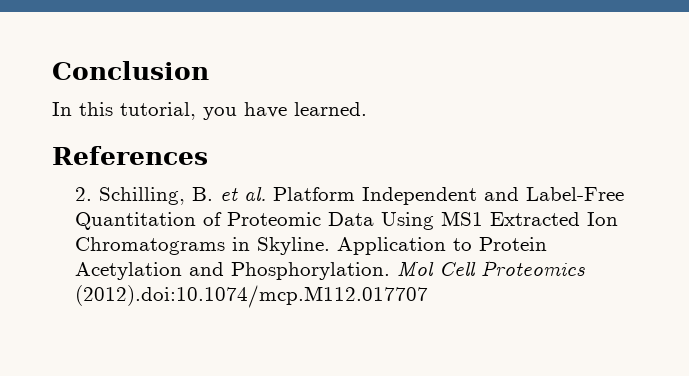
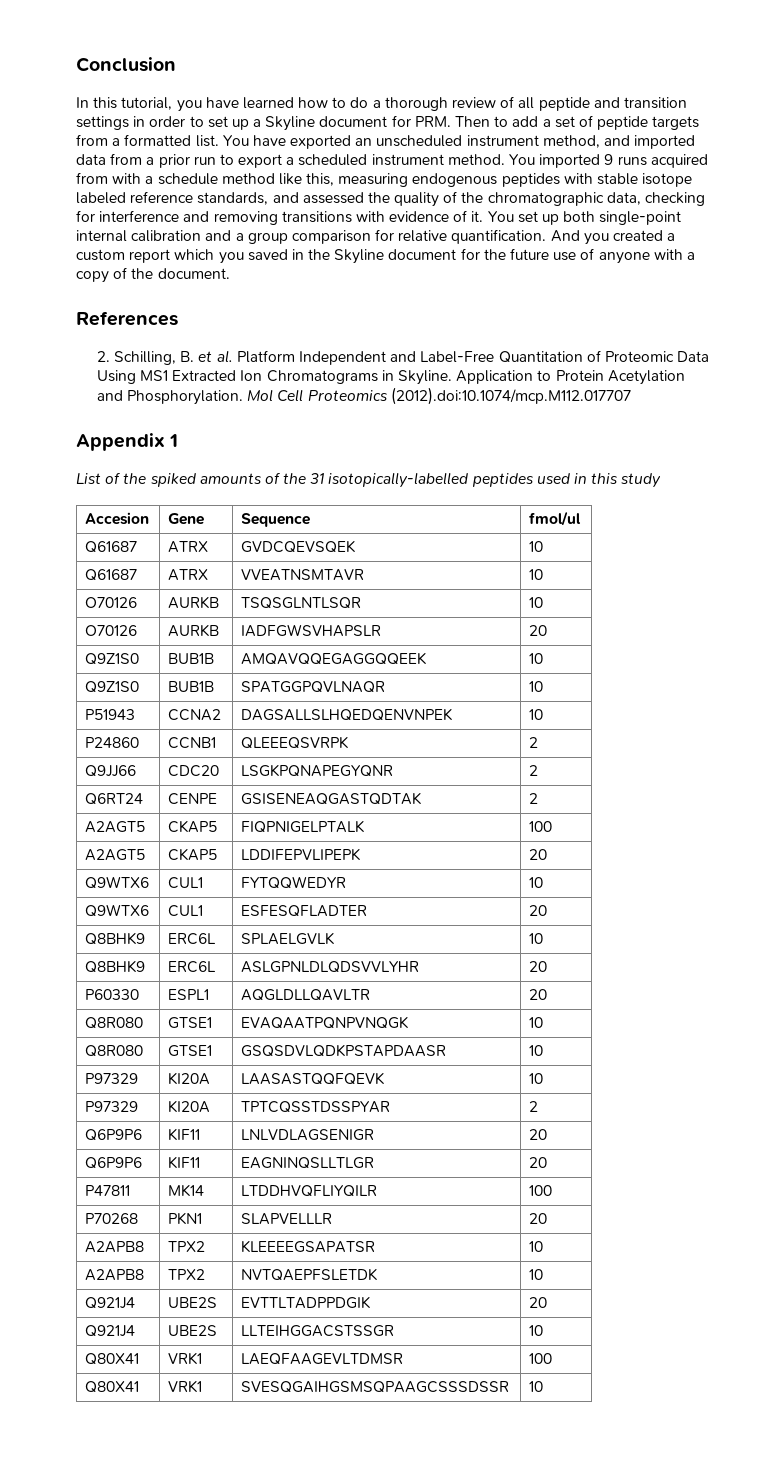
- In this tutorial, you have learned.
+ In this tutorial, you have learned how to do a thorough review of all peptide and transition settings in order to set up a Skyline document for PRM. Then to add a set of peptide targets from a formatted list. You have exported an unscheduled instrument method, and imported data from a prior run to export a scheduled instrument method. You imported 9 runs acquired from with a schedule method like this, measuring endogenous peptides with stable isotope labeled reference standards, and assessed the quality of the chromatographic data, checking for interference and removing transitions with evidence of it. You set up both single-point internal calibration and a group comparison for relative quantification. And you created a custom report which you saved in the Skyline document for the future use of anyone with a copy of the document.
+ Appendix 1
+ List of the spiked amounts of the 31 isotopically-labelled peptides used in this study
+ Accesion | Gene | Sequence | fmol/ul
+ Q61687 | ATRX | GVDCQEVSQEK | 10
+ Q61687 | ATRX | VVEATNSMTAVR | 10
+ O70126 | AURKB | TSQSGLNTLSQR | 10
+ O70126 | AURKB | IADFGWSVHAPSLR | 20
+ Q9Z1S0 | BUB1B | AMQAVQQEGAGGQQEEK | 10
+ Q9Z1S0 | BUB1B | SPATGGPQVLNAQR | 10
+ P51943 | CCNA2 | DAGSALLSLHQEDQENVNPEK | 10
+ P24860 | CCNB1 | QLEEEQSVRPK | 2
+ Q9JJ66 | CDC20 | LSGKPQNAPEGYQNR | 2
+ Q6RT24 | CENPE | GSISENEAQGASTQDTAK | 2
+ A2AGT5 | CKAP5 | FIQPNIGELPTALK | 100
+ A2AGT5 | CKAP5 | LDDIFEPVLIPEPK | 20
+ Q9WTX6 | CUL1 | FYTQQWEDYR | 10
+ Q9WTX6 | CUL1 | ESFESQFLADTER | 20
+ Q8BHK9 | ERC6L | SPLAELGVLK | 10
+ Q8BHK9 | ERC6L | ASLGPNLDLQDSVVLYHR | 20
+ P60330 | ESPL1 | AQGLDLLQAVLTR | 20
+ Q8R080 | GTSE1 | EVAQAATPQNPVNQGK | 10
+ Q8R080 | GTSE1 | GSQSDVLQDKPSTAPDAASR | 10
+ P97329 | KI20A | LAASASTQQFQEVK | 10
+ P97329 | KI20A | TPTCQSSTDSSPYAR | 2
+ Q6P9P6 | KIF11 | LNLVDLAGSENIGR | 20
+ Q6P9P6 | KIF11 | EAGNINQSLLTLGR | 20
+ P47811 | MK14 | LTDDHVQFLIYQILR | 100
+ P70268 | PKN1 | SLAPVELLLR | 20
+ A2APB8 | TPX2 | KLEEEEGSAPATSR | 10
+ A2APB8 | TPX2 | NVTQAEPFSLETDK | 10
+ Q921J4 | UBE2S | EVTTLTADPPDGIK | 20
+ Q921J4 | UBE2S | LLTEIHGGACSTSSGR | 10
+ Q80X41 | VRK1 | LAEQFAAGEVLTDMSR | 100
+ Q80X41 | VRK1 | SVESQGAIHGSMSQPAAGCSSSDSSR | 10

